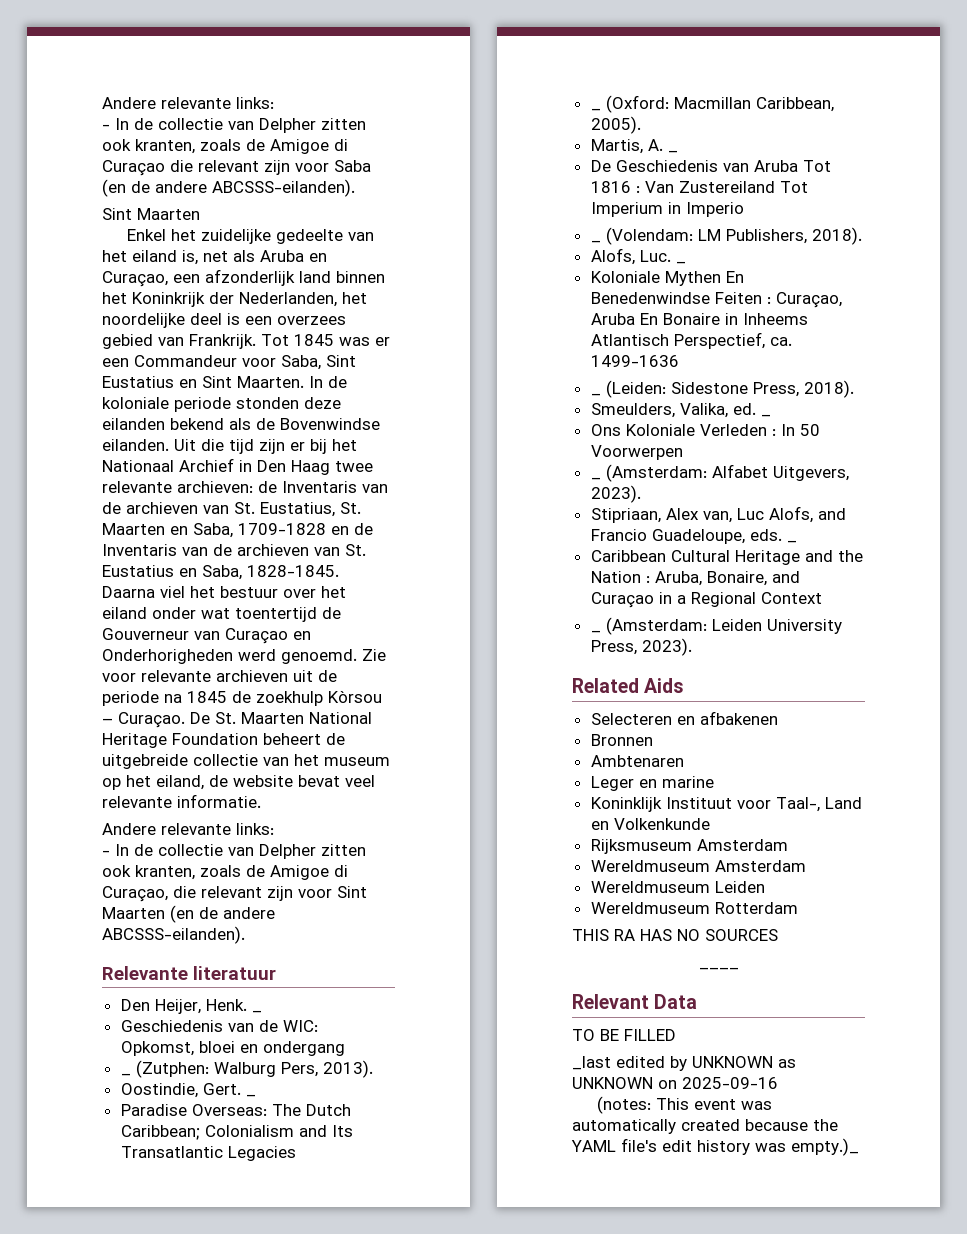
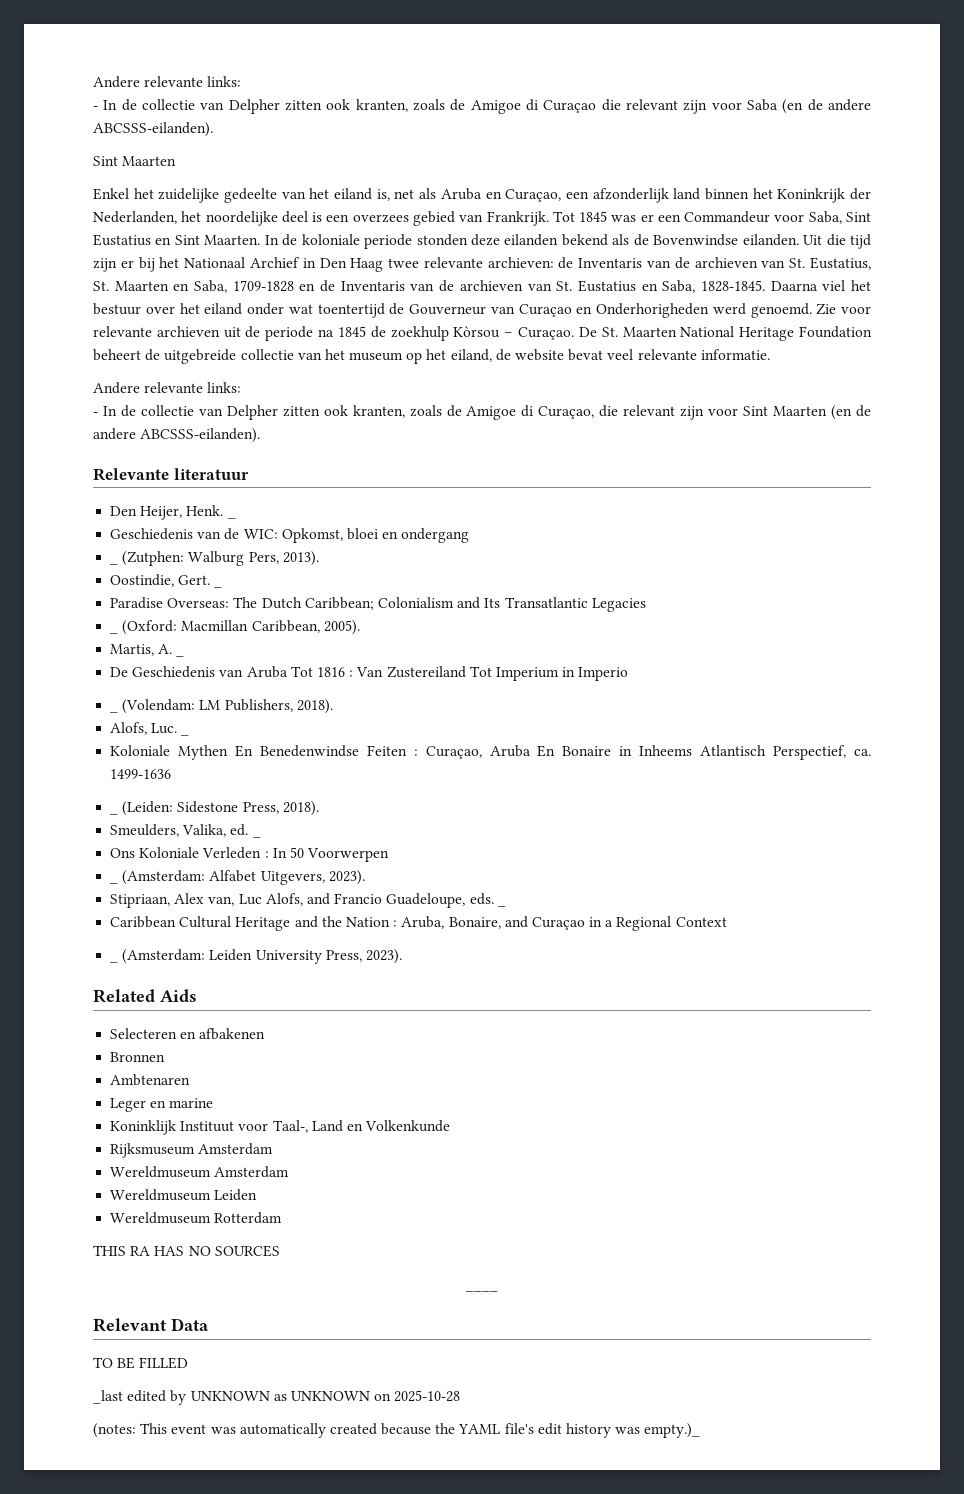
- _last edited by UNKNOWN as UNKNOWN on 2025-09-16
+ _last edited by UNKNOWN as UNKNOWN on 2025-10-28

